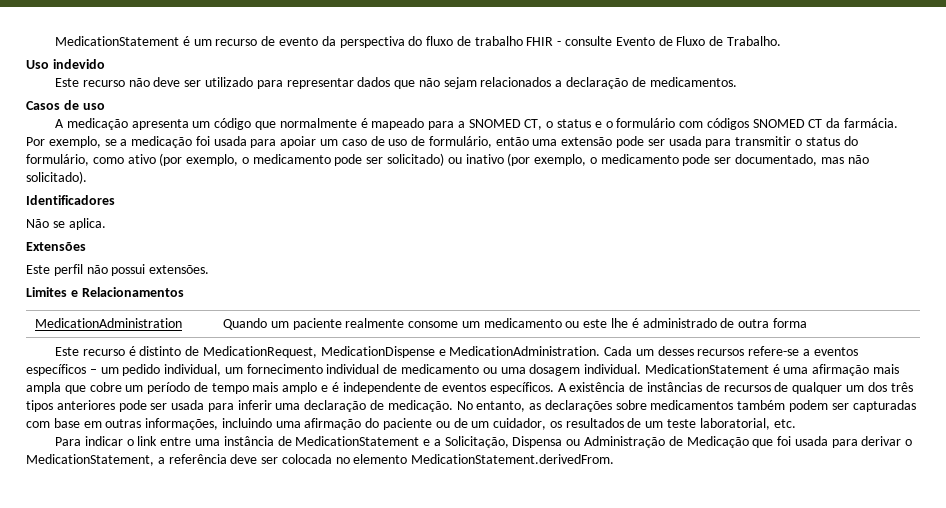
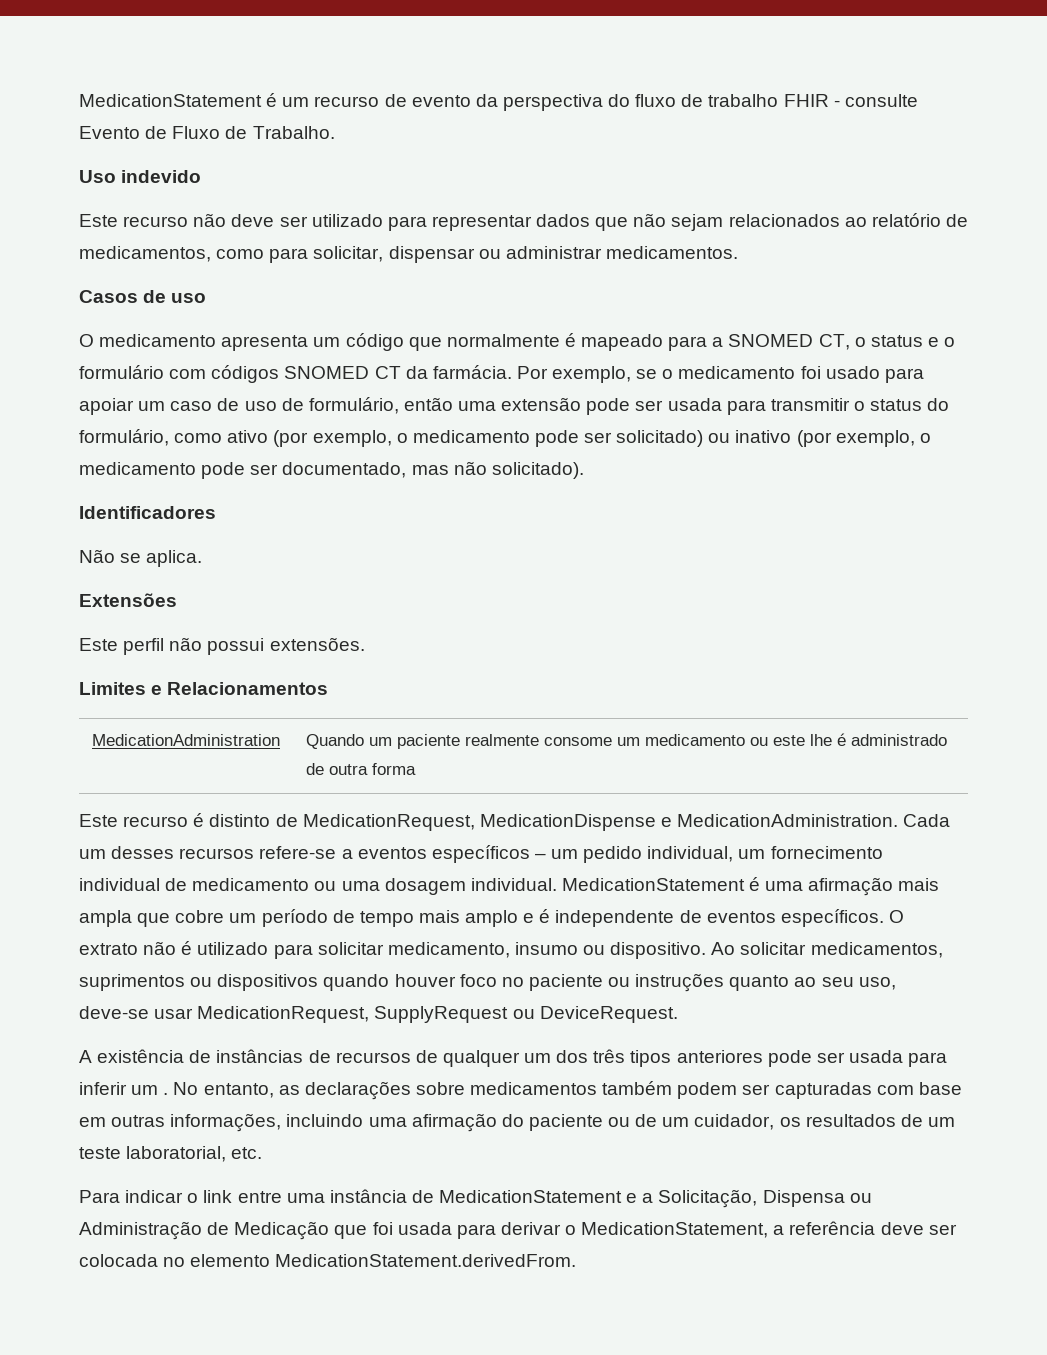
- Este recurso não deve ser utilizado para representar dados que não sejam relacionados a declaração de medicamentos.
+ Este recurso não deve ser utilizado para representar dados que não sejam relacionados ao relatório de medicamentos, como para solicitar, dispensar ou administrar medicamentos.
- A medicação apresenta um código que normalmente é mapeado para a SNOMED CT, o status e o formulário com códigos SNOMED CT da farmácia.
+ O medicamento apresenta um código que normalmente é mapeado para a SNOMED CT, o status e o formulário com códigos SNOMED CT da farmácia.
- Por exemplo, se a medicação foi usada para apoiar um caso de uso de formulário, então uma extensão pode ser usada para transmitir o status do formulário, como ativo (por exemplo, o medicamento pode ser solicitado) ou inativo (por exemplo, o medicamento pode ser documentado, mas não solicitado).
+ Por exemplo, se o medicamento foi usado para apoiar um caso de uso de formulário, então uma extensão pode ser usada para transmitir o status do formulário, como ativo (por exemplo, o medicamento pode ser solicitado) ou inativo (por exemplo, o medicamento pode ser documentado, mas não solicitado).
- MedicationStatement é uma afirmação mais ampla que cobre um período de tempo mais amplo e é independente de eventos específicos. A existência de instâncias de recursos de qualquer um dos três tipos anteriores pode ser usada para inferir uma declaração de medicação.
+ MedicationStatement é uma afirmação mais ampla que cobre um período de tempo mais amplo e é independente de eventos específicos. O extrato não é utilizado para solicitar medicamento, insumo ou dispositivo. Ao solicitar medicamentos, suprimentos ou dispositivos quando houver foco no paciente ou instruções quanto ao seu uso, deve-se usar MedicationRequest, SupplyRequest ou DeviceRequest.
+ A existência de instâncias de recursos de qualquer um dos três tipos anteriores pode ser usada para inferir um .

